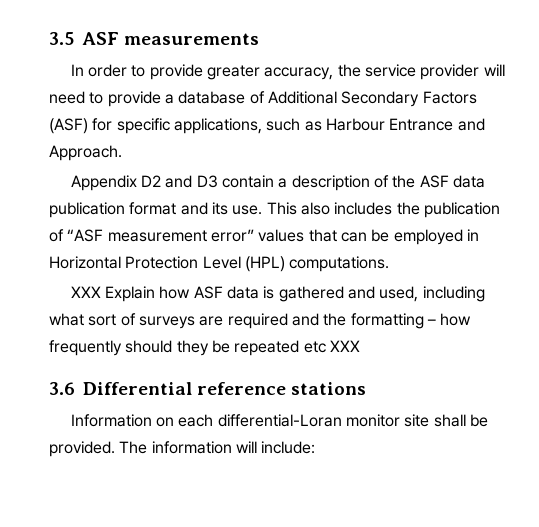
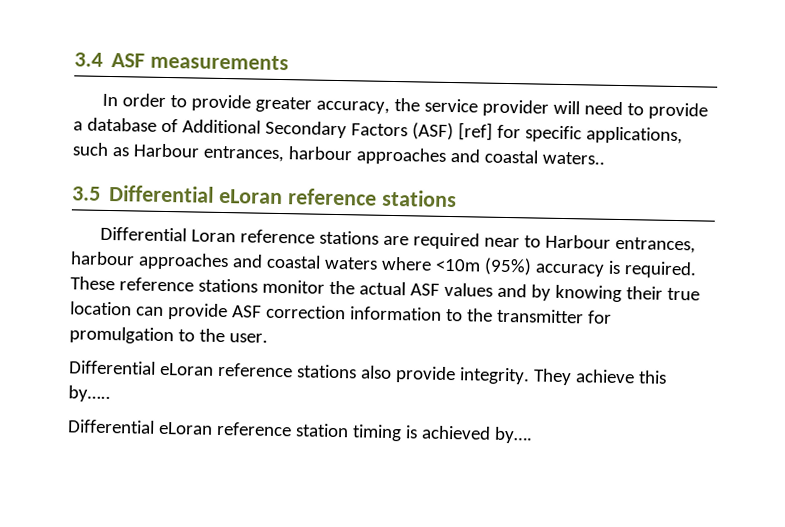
- 3.5 ASF measurements
+ 3.4 ASF measurements
- In order to provide greater accuracy, the service provider will need to provide a database of Additional Secondary Factors (ASF) for specific applications, such as Harbour Entrance and Approach.
- Appendix D2 and D3 contain a description of the ASF data publication format and its use. This also includes the publication of “ASF measurement error” values that can be employed in Horizontal Protection Level (HPL) computations.
- XXX Explain how ASF data is gathered and used, including what sort of surveys are required and the formatting – how frequently should they be repeated etc XXX
- 3.6 Differential reference stations
- Information on each differential-Loran monitor site shall be provided. The information will include:
+ In order to provide greater accuracy, the service provider will need to provide a database of Additional Secondary Factors (ASF) [ref] for specific applications, such as Harbour entrances, harbour approaches and coastal waters..
+ 3.5 Differential eLoran reference stations
+ Differential Loran reference stations are required near to Harbour entrances, harbour approaches and coastal waters where <10m (95%) accuracy is required. These reference stations monitor the actual ASF values and by knowing their true location can provide ASF correction information to the transmitter for promulgation to the user.
+ Differential eLoran reference stations also provide integrity. They achieve this by…..
+ Differential eLoran reference station timing is achieved by….

